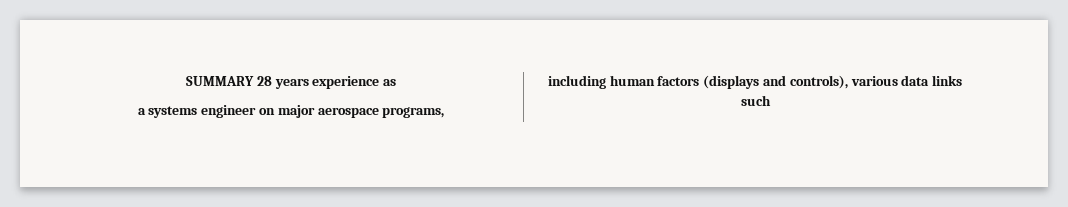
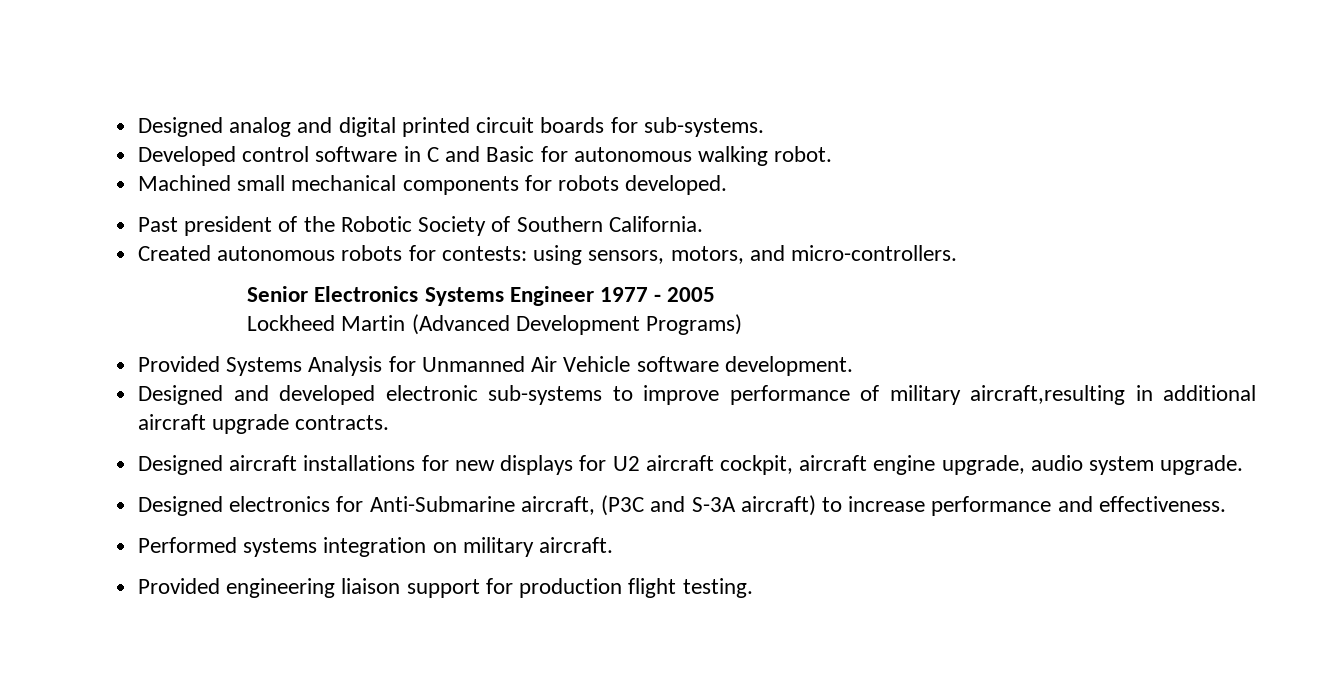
- SUMMARY 28 years experience as
- a systems engineer on major aerospace programs,
- including human factors (displays and controls), various data links such
+ Designed analog and digital printed circuit boards for sub-systems.
+ Developed control software in C and Basic for autonomous walking robot.
+ Machined small mechanical components for robots developed.
+ Past president of the Robotic Society of Southern California.
+ Created autonomous robots for contests: using sensors, motors, and micro-controllers.
+ Senior Electronics Systems Engineer 1977 - 2005
+ Lockheed Martin (Advanced Development Programs)
+ Provided Systems Analysis for Unmanned Air Vehicle software development.
+ Designed and developed electronic sub-systems to improve performance of military aircraft,resulting in additional aircraft upgrade contracts.
+ Designed aircraft installations for new displays for U2 aircraft cockpit, aircraft engine upgrade, audio system upgrade.
+ Designed electronics for Anti-Submarine aircraft, (P3C and S-3A aircraft) to increase performance and effectiveness.
+ Performed systems integration on military aircraft.
+ Provided engineering liaison support for production flight testing.

